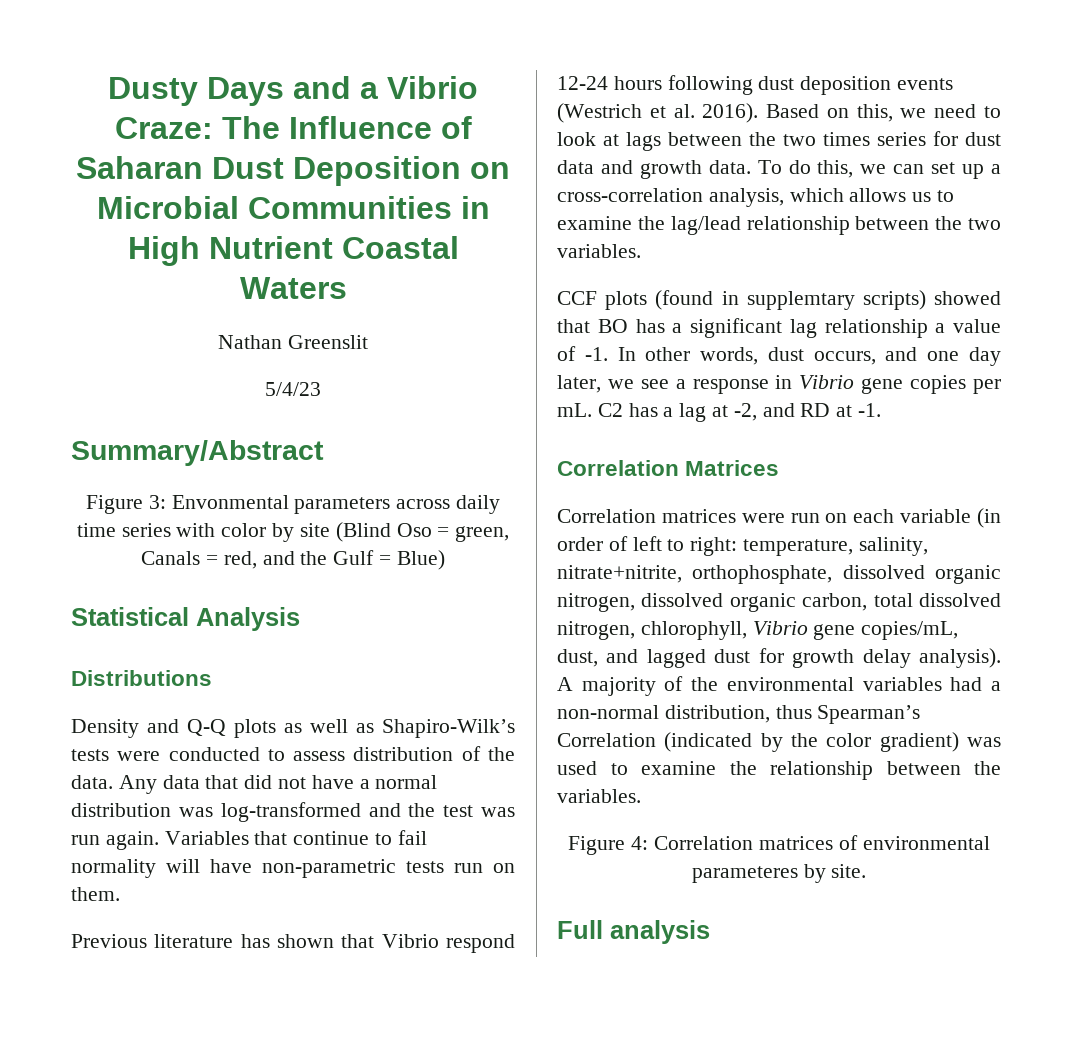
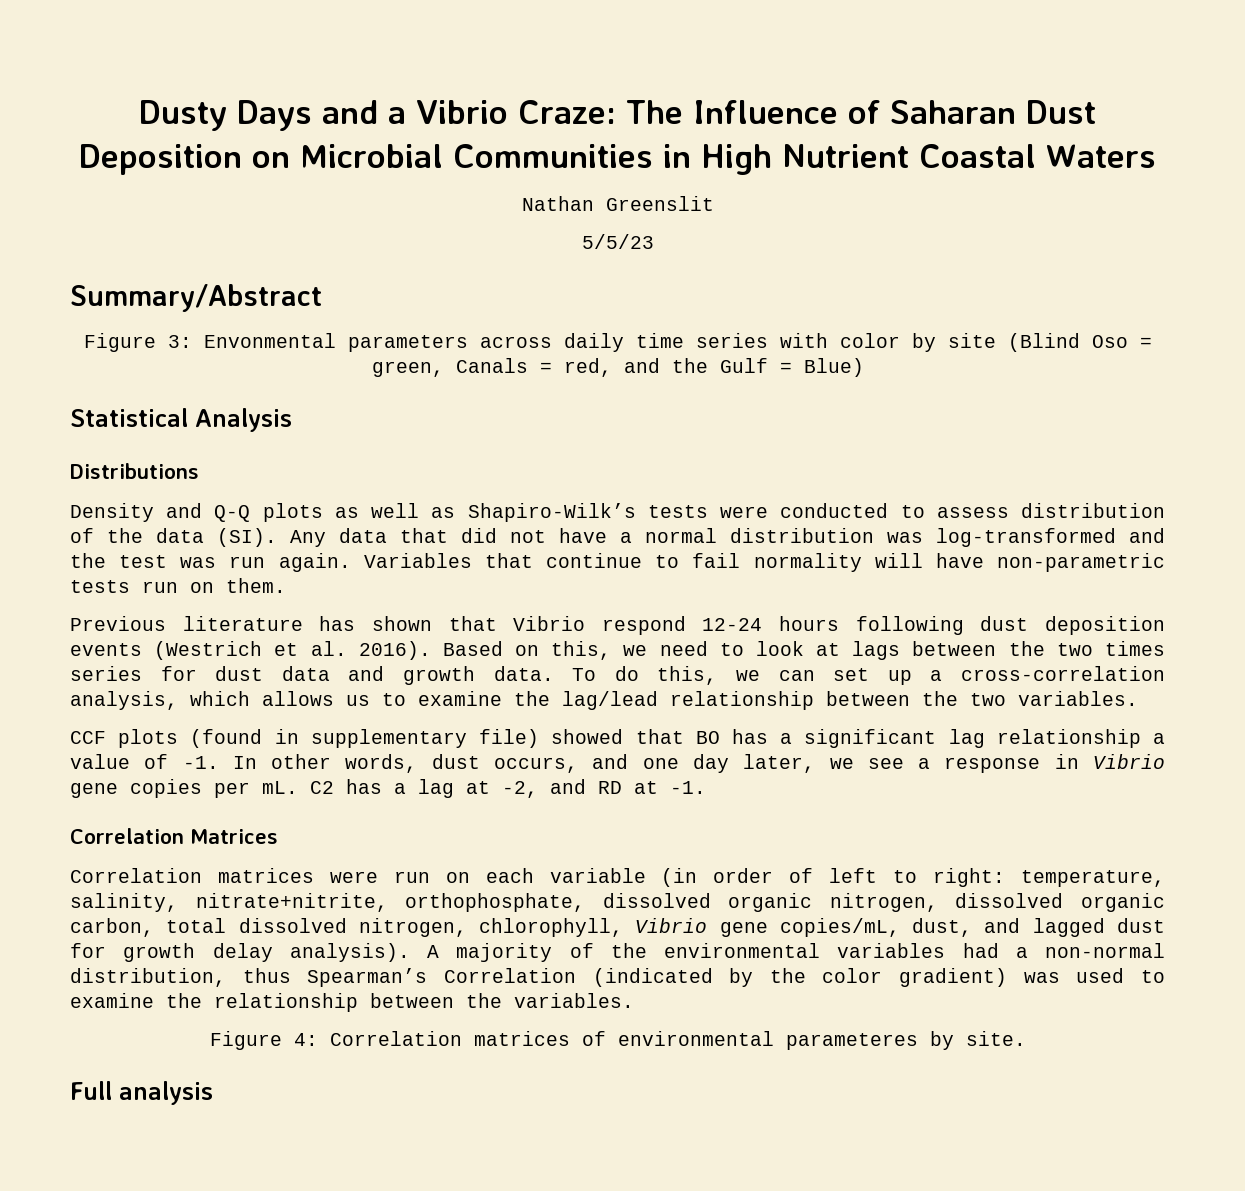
- 5/4/23
+ 5/5/23
- Density and Q-Q plots as well as Shapiro-Wilk’s tests were conducted to assess distribution of the data. Any data that did not have a normal distribution was log-transformed and the test was run again.
+ Density and Q-Q plots as well as Shapiro-Wilk’s tests were conducted to assess distribution of the data (SI). Any data that did not have a normal distribution was log-transformed and the test was run again.
- CCF plots (found in supplemtary scripts) showed that BO has a significant lag relationship a value of -1.
+ CCF plots (found in supplementary file) showed that BO has a significant lag relationship a value of -1.

